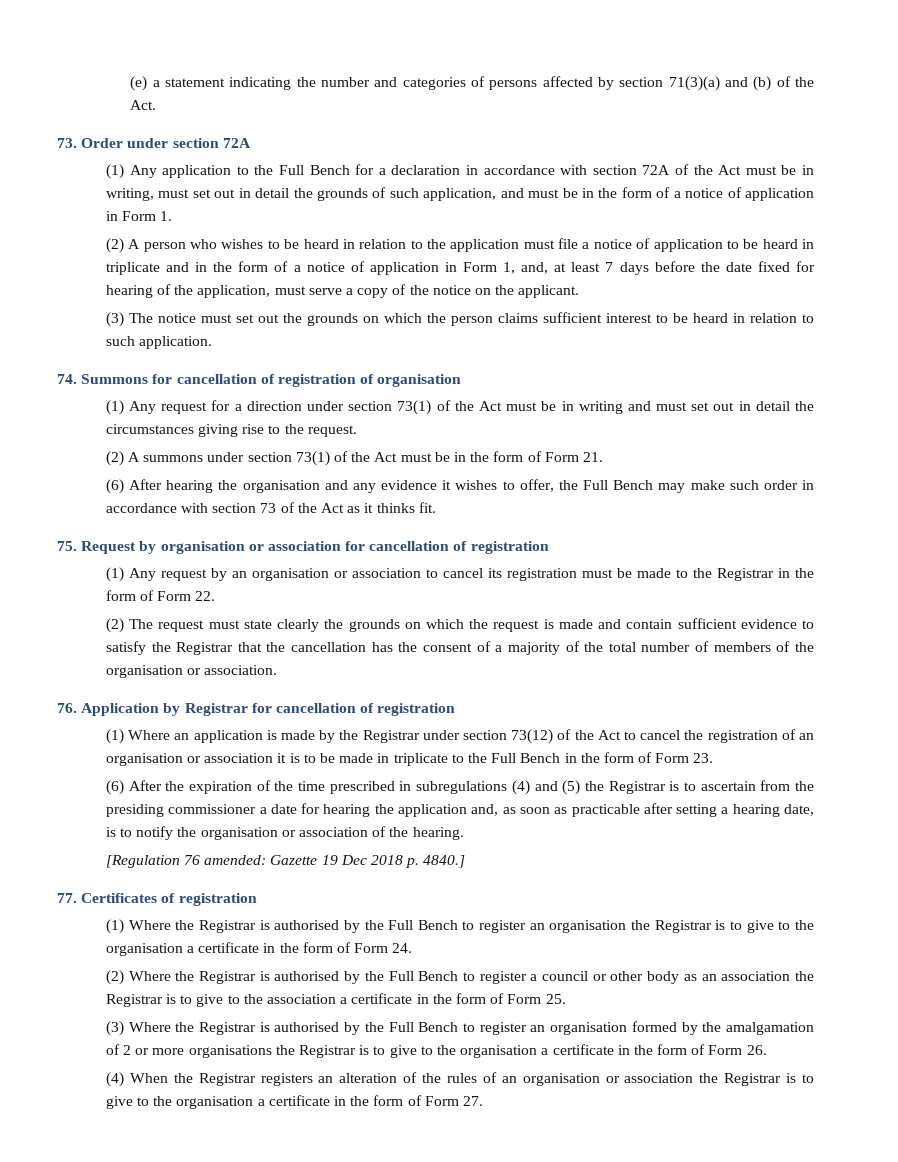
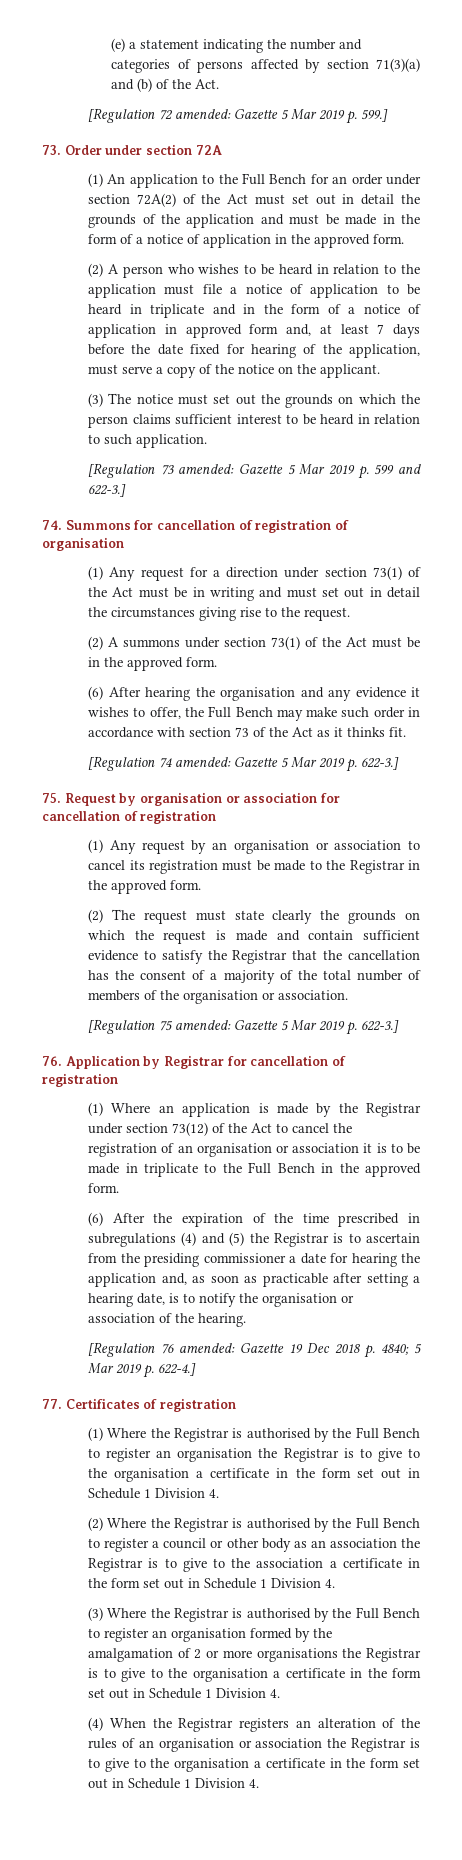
+ [Regulation 72 amended: Gazette 5 Mar 2019 p. 599.]
- (1) Any application to the Full Bench for a declaration in accordance with section 72A of the Act must be in writing, must set out in detail the grounds of such application, and must be in the form of a notice of application in Form 1.
+ (1) An application to the Full Bench for an order under section 72A(2) of the Act must set out in detail the grounds of the application and must be made in the form of a notice of application in the approved form.
- (2) A person who wishes to be heard in relation to the application must file a notice of application to be heard in triplicate and in the form of a notice of application in Form 1, and, at least 7 days before the date fixed for hearing of the application, must serve a copy of the notice on the applicant.
+ (2) A person who wishes to be heard in relation to the application must file a notice of application to be heard in triplicate and in the form of a notice of application in approved form and, at least 7 days before the date fixed for hearing of the application, must serve a copy of the notice on the applicant.
+ [Regulation 73 amended: Gazette 5 Mar 2019 p. 599 and 622-3.]
- (2) A summons under section 73(1) of the Act must be in the form of Form 21.
+ (2) A summons under section 73(1) of the Act must be in the approved form.
+ [Regulation 74 amended: Gazette 5 Mar 2019 p. 622-3.]
- (1) Any request by an organisation or association to cancel its registration must be made to the Registrar in the form of Form 22.
+ (1) Any request by an organisation or association to cancel its registration must be made to the Registrar in the approved form.
+ [Regulation 75 amended: Gazette 5 Mar 2019 p. 622-3.]
- (1) Where an application is made by the Registrar under section 73(12) of the Act to cancel the registration of an organisation or association it is to be made in triplicate to the Full Bench in the form of Form 23.
+ (1) Where an application is made by the Registrar under section 73(12) of the Act to cancel the registration of an organisation or association it is to be made in triplicate to the Full Bench in the approved form.
- [Regulation 76 amended: Gazette 19 Dec 2018 p. 4840.]
+ [Regulation 76 amended: Gazette 19 Dec 2018 p. 4840; 5 Mar 2019 p. 622-4.]
- (1) Where the Registrar is authorised by the Full Bench to register an organisation the Registrar is to give to the organisation a certificate in the form of Form 24.
+ (1) Where the Registrar is authorised by the Full Bench to register an organisation the Registrar is to give to the organisation a certificate in the form set out in Schedule 1 Division 4.
- (2) Where the Registrar is authorised by the Full Bench to register a council or other body as an association the Registrar is to give to the association a certificate in the form of Form 25.
+ (2) Where the Registrar is authorised by the Full Bench to register a council or other body as an association the Registrar is to give to the association a certificate in the form set out in Schedule 1 Division 4.
- (3) Where the Registrar is authorised by the Full Bench to register an organisation formed by the amalgamation of 2 or more organisations the Registrar is to give to the organisation a certificate in the form of Form 26.
+ (3) Where the Registrar is authorised by the Full Bench to register an organisation formed by the amalgamation of 2 or more organisations the Registrar is to give to the organisation a certificate in the form set out in Schedule 1 Division 4.
- (4) When the Registrar registers an alteration of the rules of an organisation or association the Registrar is to give to the organisation a certificate in the form of Form 27.
+ (4) When the Registrar registers an alteration of the rules of an organisation or association the Registrar is to give to the organisation a certificate in the form set out in Schedule 1 Division 4.

